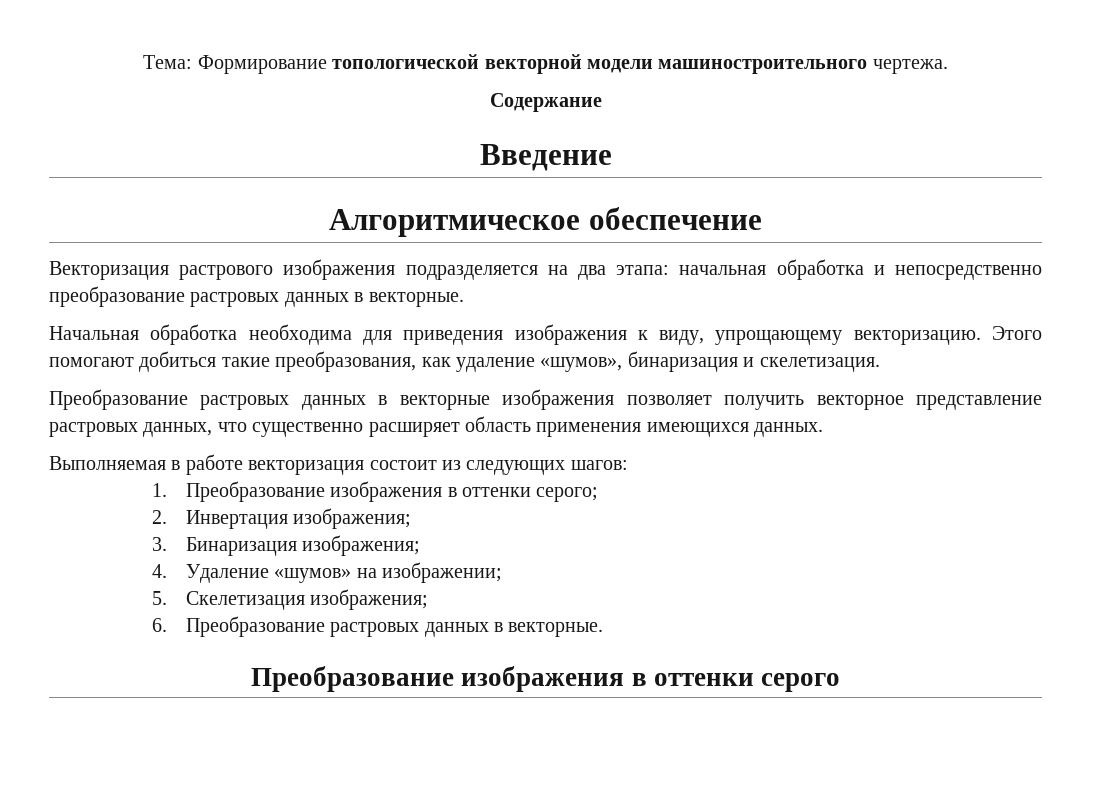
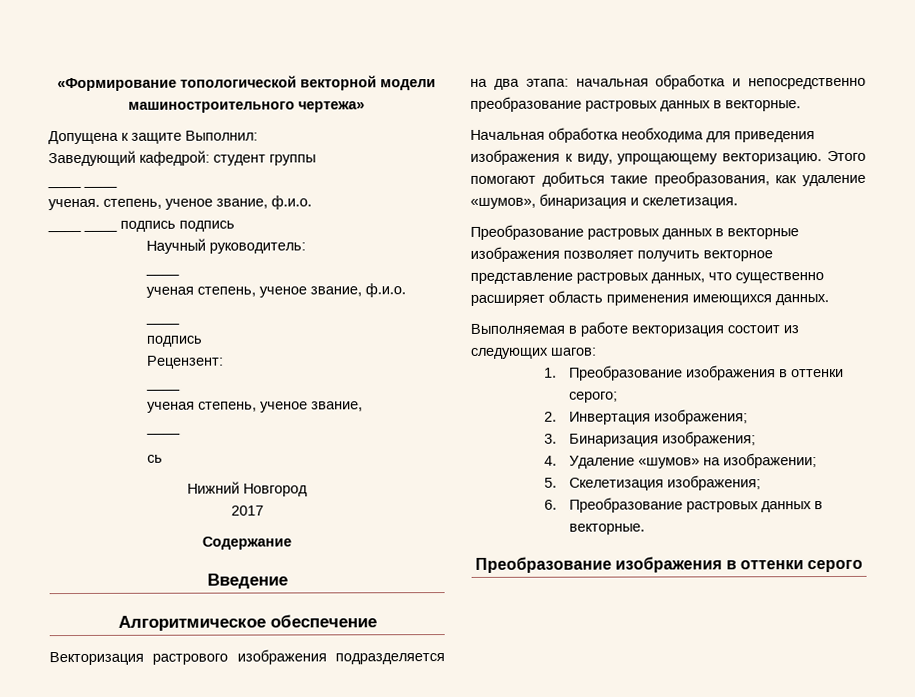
- Тема: Формирование топологической векторной модели машиностроительного чертежа.
+ «Формирование топологической векторной модели машиностроительного чертежа»
+ Допущена к защите Выполнил:
+ Заведующий кафедрой: студент группы
+ ____ ____
+ ученая. степень, ученое звание, ф.и.о.
+ ____ ____ подпись подпись
+ Научный руководитель:
+ ____
+ ученая степень, ученое звание, ф.и.о.
+ ____
+ подпись
+ Рецензент:
+ ____
+ ученая степень, ученое звание,
+ ____
+ сь
+ Нижний Новгород
+ 2017

